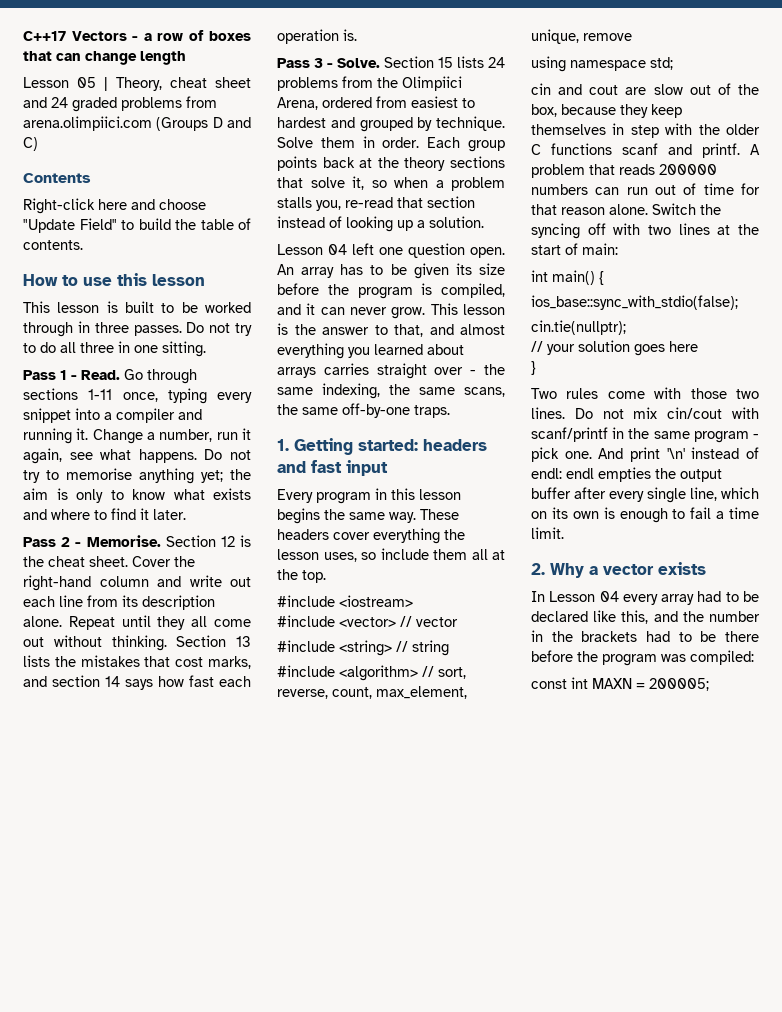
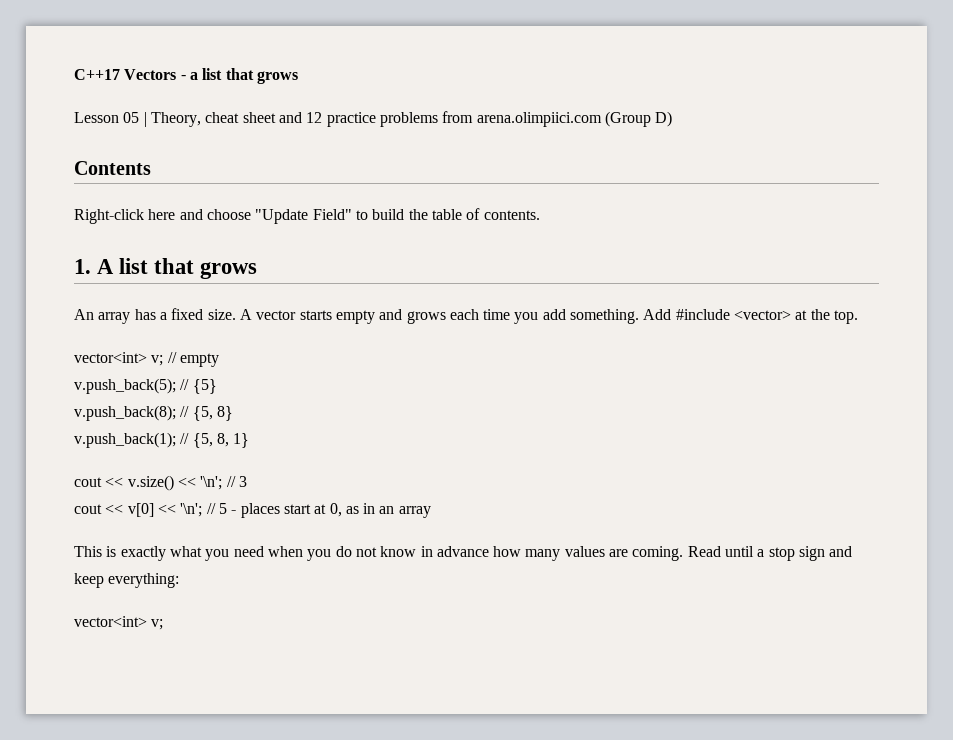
- C++17 Vectors - a row of boxes that can change length
+ C++17 Vectors - a list that grows
- Lesson 05 | Theory, cheat sheet and 24 graded problems from arena.olimpiici.com (Groups D and C)
+ Lesson 05 | Theory, cheat sheet and 12 practice problems from arena.olimpiici.com (Group D)
- How to use this lesson
- This lesson is built to be worked through in three passes. Do not try to do all three in one sitting.
- Pass 1 - Read. Go through sections 1-11 once, typing every snippet into a compiler and running it. Change a number, run it again, see what happens. Do not try to memorise anything yet; the aim is only to know what exists and where to find it later.
- Pass 2 - Memorise. Section 12 is the cheat sheet. Cover the right-hand column and write out each line from its description alone. Repeat until they all come out without thinking. Section 13 lists the mistakes that cost marks, and section 14 says how fast each operation is.
- Pass 3 - Solve. Section 15 lists 24 problems from the Olimpiici Arena, ordered from easiest to hardest and grouped by technique. Solve them in order. Each group points back at the theory sections that solve it, so when a problem stalls you, re-read that section instead of looking up a solution.
- Lesson 04 left one question open. An array has to be given its size before the program is compiled, and it can never grow. This lesson is the answer to that, and almost everything you learned about arrays carries straight over - the same indexing, the same scans, the same off-by-one traps.
- 1. Getting started: headers and fast input
- Every program in this lesson begins the same way. These headers cover everything the lesson uses, so include them all at the top.
- #include <iostream>
- #include <vector> // vector
- #include <string> // string
- #include <algorithm> // sort, reverse, count, max_element, unique, remove
- using namespace std;
- cin and cout are slow out of the box, because they keep themselves in step with the older C functions scanf and printf. A problem that reads 200000 numbers can run out of time for that reason alone. Switch the syncing off with two lines at the start of main:
- int main() {
- ios_base::sync_with_stdio(false);
- cin.tie(nullptr);
- // your solution goes here
- }
- Two rules come with those two lines. Do not mix cin/cout with scanf/printf in the same program - pick one. And print '\n' instead of endl: endl empties the output buffer after every single line, which on its own is enough to fail a time limit.
- 2. Why a vector exists
- In Lesson 04 every array had to be declared like this, and the number in the brackets had to be there before the program was compiled:
- const int MAXN = 200005;
+ 1. A list that grows
+ An array has a fixed size. A vector starts empty and grows each time you add something. Add #include <vector> at the top.
+ vector<int> v; // empty
+ v.push_back(5); // {5}
+ v.push_back(8); // {5, 8}
+ v.push_back(1); // {5, 8, 1}
+ cout << v.size() << '\n'; // 3
+ cout << v[0] << '\n'; // 5 - places start at 0, as in an array
+ This is exactly what you need when you do not know in advance how many values are coming. Read until a stop sign and keep everything:
+ vector<int> v;

